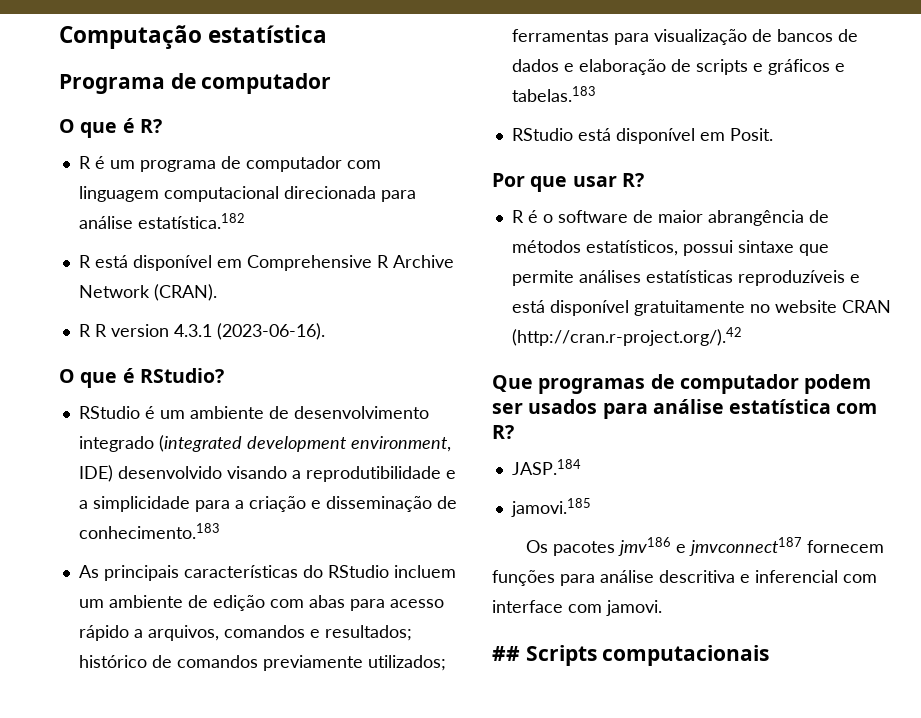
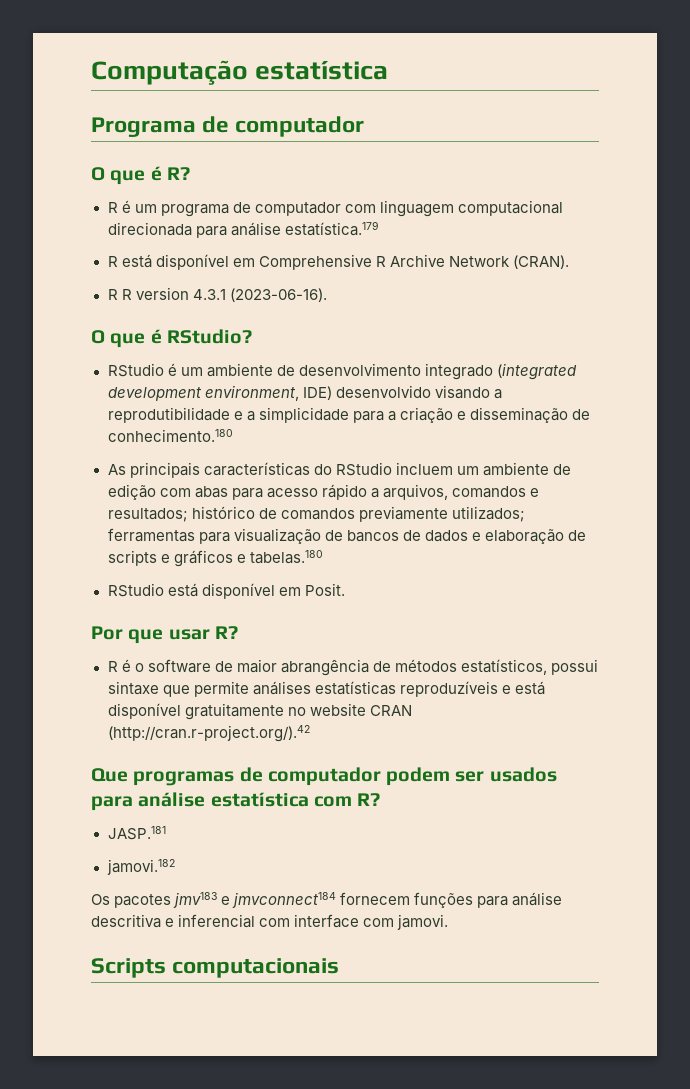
- R é um programa de computador com linguagem computacional direcionada para análise estatística.182
+ R é um programa de computador com linguagem computacional direcionada para análise estatística.179
- RStudio é um ambiente de desenvolvimento integrado (integrated development environment, IDE) desenvolvido visando a reprodutibilidade e a simplicidade para a criação e disseminação de conhecimento.183
+ RStudio é um ambiente de desenvolvimento integrado (integrated development environment, IDE) desenvolvido visando a reprodutibilidade e a simplicidade para a criação e disseminação de conhecimento.180
- As principais características do RStudio incluem um ambiente de edição com abas para acesso rápido a arquivos, comandos e resultados; histórico de comandos previamente utilizados; ferramentas para visualização de bancos de dados e elaboração de scripts e gráficos e tabelas.183
+ As principais características do RStudio incluem um ambiente de edição com abas para acesso rápido a arquivos, comandos e resultados; histórico de comandos previamente utilizados; ferramentas para visualização de bancos de dados e elaboração de scripts e gráficos e tabelas.180
- JASP.184
- jamovi.185
+ JASP.181
+ jamovi.182
- Os pacotes jmv186 e jmvconnect187 fornecem funções para análise descritiva e inferencial com interface com jamovi.
+ Os pacotes jmv183 e jmvconnect184 fornecem funções para análise descritiva e inferencial com interface com jamovi.
- ## Scripts computacionais
+ Scripts computacionais

